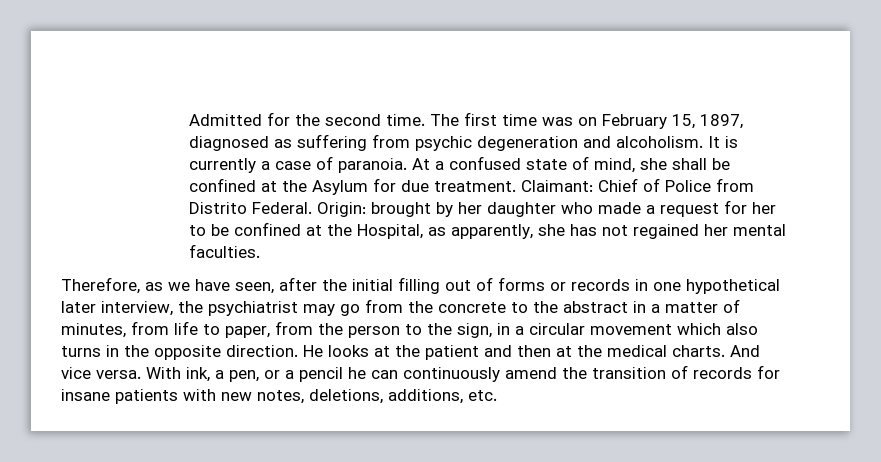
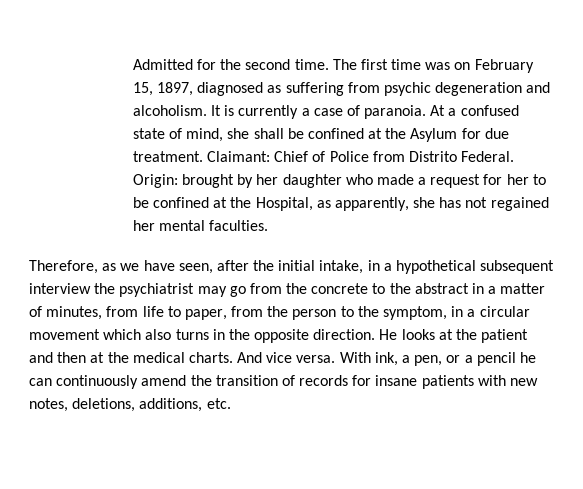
- Therefore, as we have seen, after the initial filling out of forms or records in one hypothetical later interview, the psychiatrist may go from the concrete to the abstract in a matter of minutes, from life to paper, from the person to the sign, in a circular movement which also turns in the opposite direction.
+ Therefore, as we have seen, after the initial intake, in a hypothetical subsequent interview the psychiatrist may go from the concrete to the abstract in a matter of minutes, from life to paper, from the person to the symptom, in a circular movement which also turns in the opposite direction.

